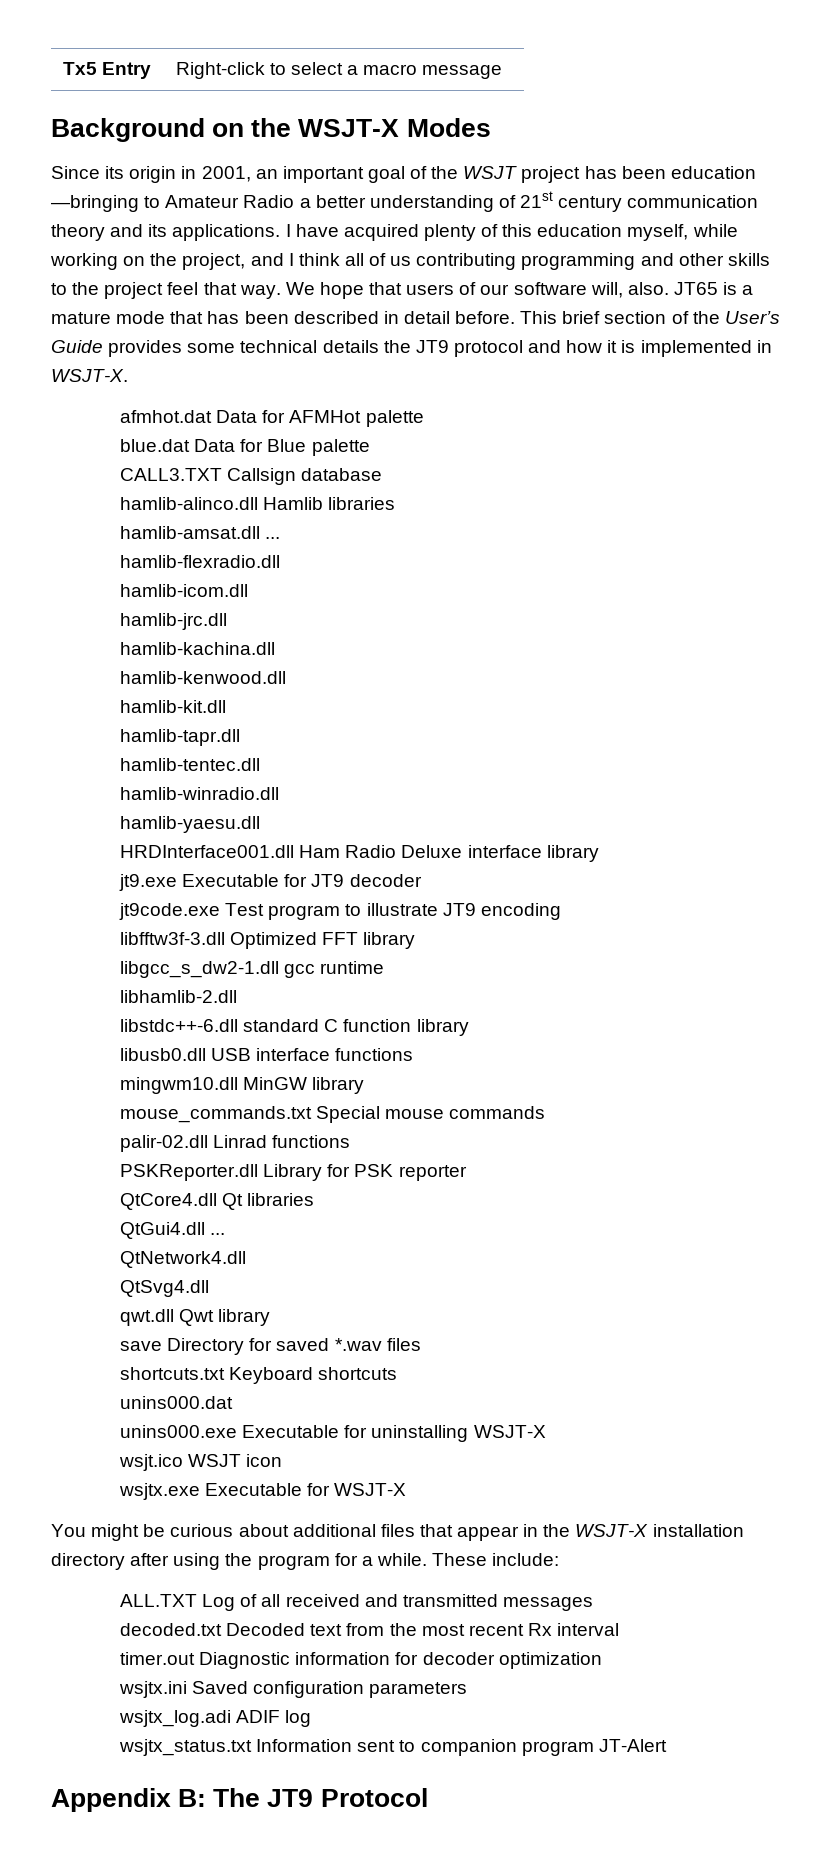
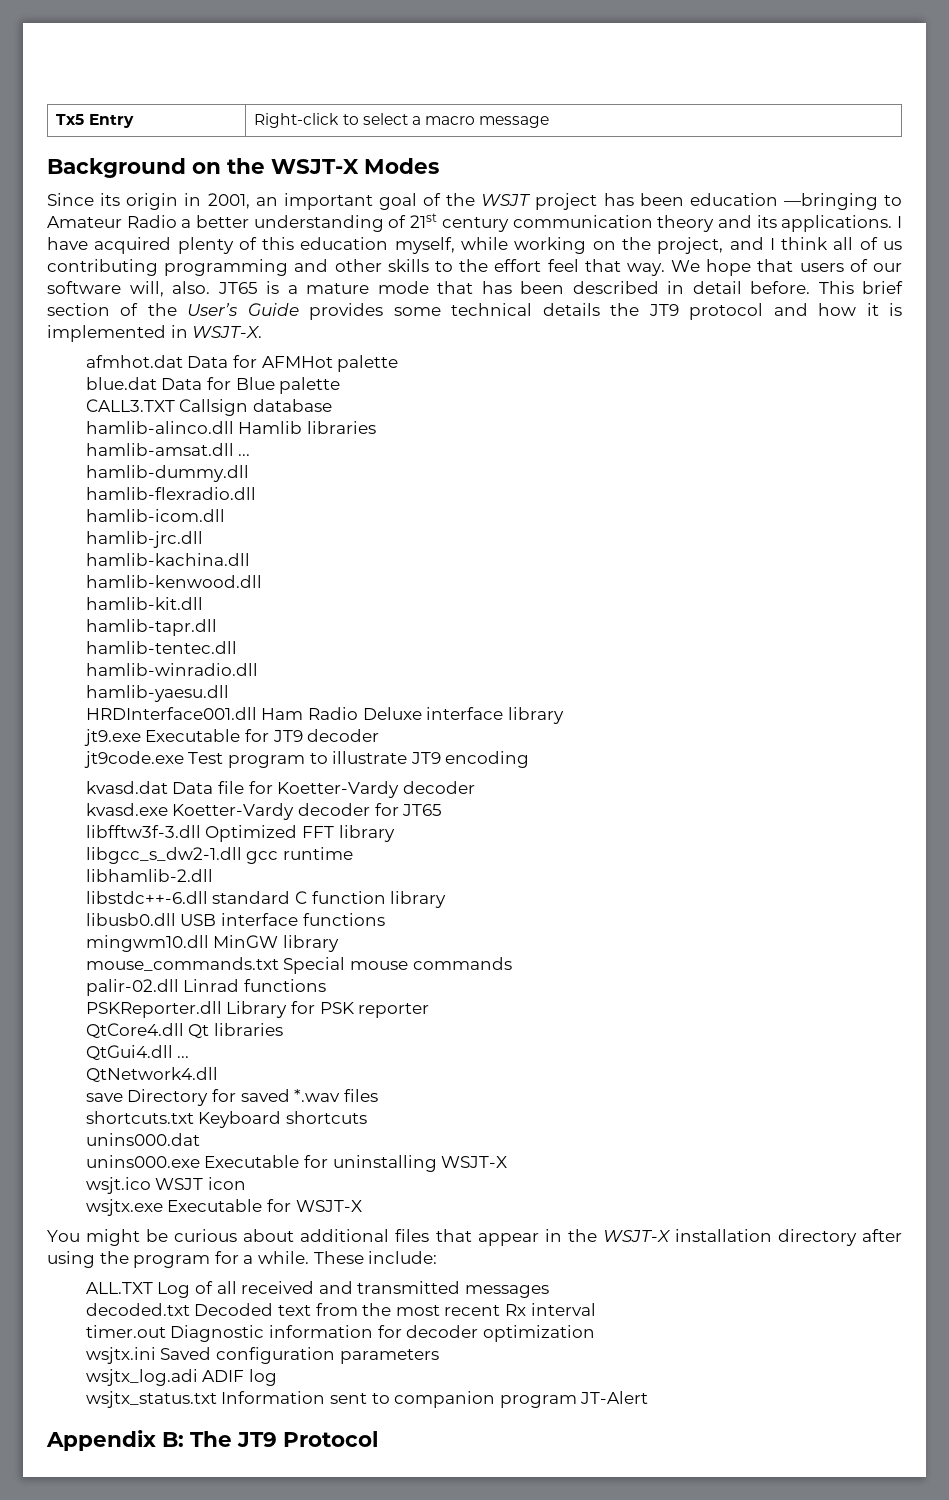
- I have acquired plenty of this education myself, while working on the project, and I think all of us contributing programming and other skills to the project feel that way.
+ I have acquired plenty of this education myself, while working on the project, and I think all of us contributing programming and other skills to the effort feel that way.
+ hamlib-dummy.dll
+ kvasd.dat Data file for Koetter-Vardy decoder
+ kvasd.exe Koetter-Vardy decoder for JT65
- QtSvg4.dll
- qwt.dll Qwt library

